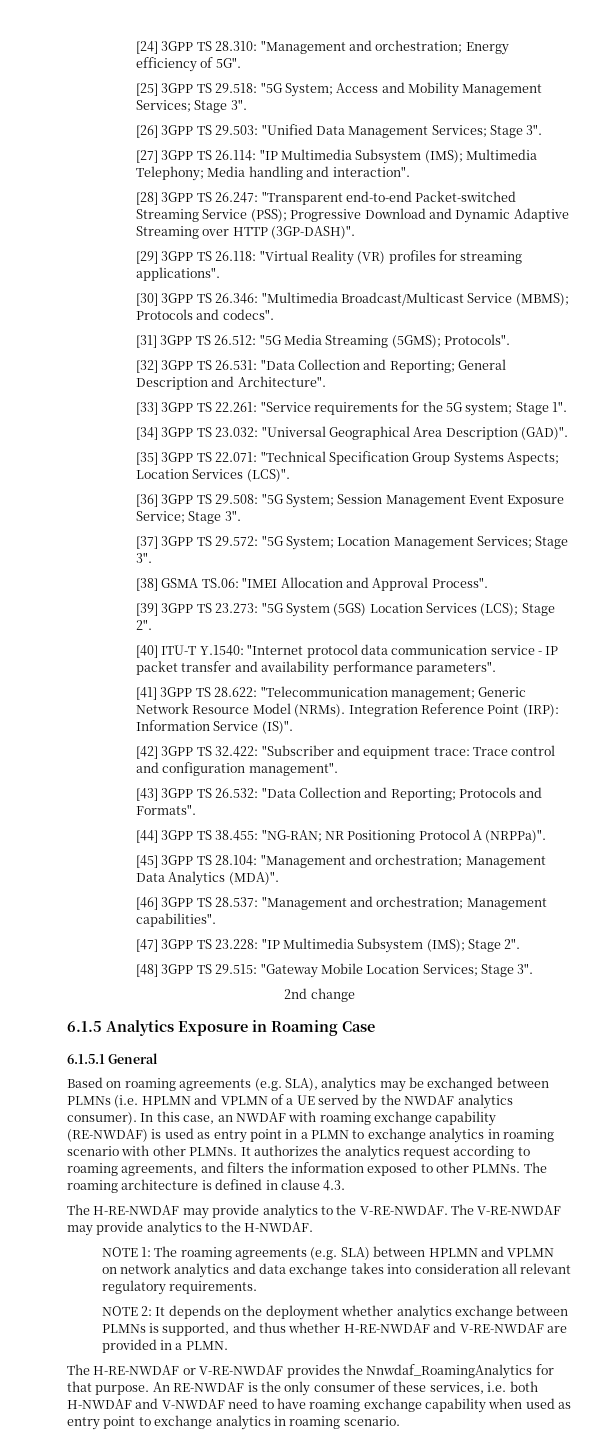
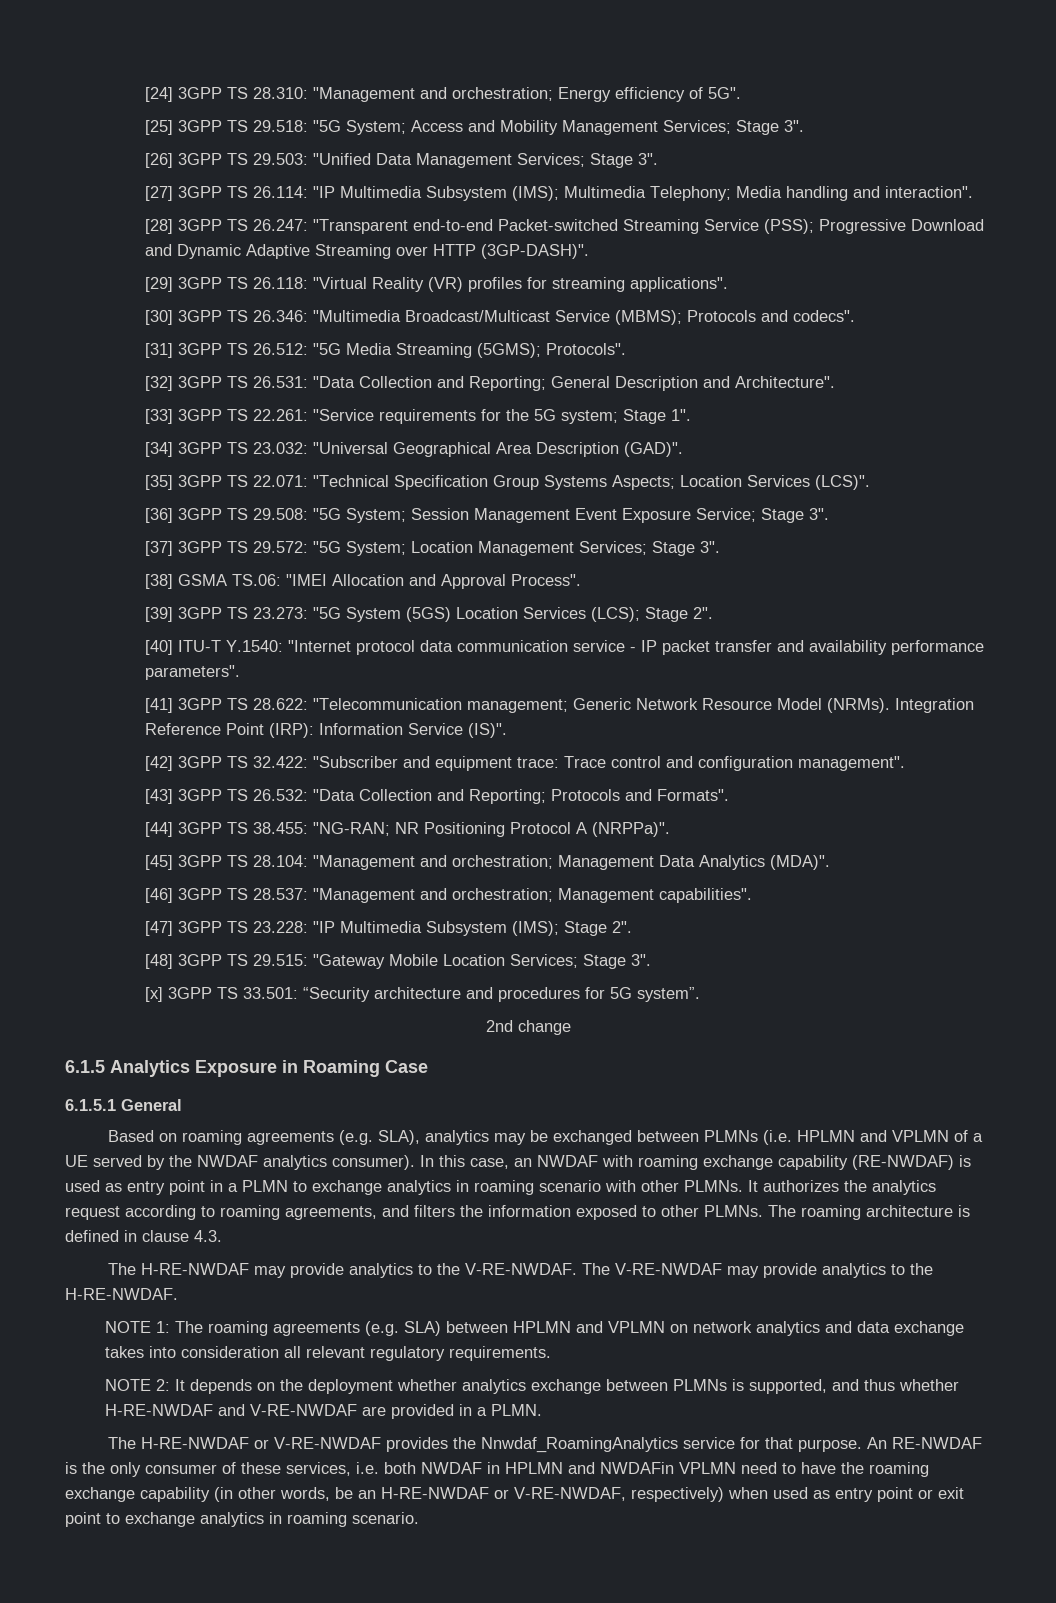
+ [x] 3GPP TS 33.501: “Security architecture and procedures for 5G system”.
- The V-RE-NWDAF may provide analytics to the H-NWDAF.
+ The V-RE-NWDAF may provide analytics to the H-RE-NWDAF.
- The H-RE-NWDAF or V-RE-NWDAF provides the Nnwdaf_RoamingAnalytics for that purpose.
+ The H-RE-NWDAF or V-RE-NWDAF provides the Nnwdaf_RoamingAnalytics service for that purpose.
- An RE-NWDAF is the only consumer of these services, i.e. both H-NWDAF and V-NWDAF need to have roaming exchange capability when used as entry point to exchange analytics in roaming scenario.
+ An RE-NWDAF is the only consumer of these services, i.e. both NWDAF in HPLMN and NWDAFin VPLMN need to have the roaming exchange capability (in other words, be an H-RE-NWDAF or V-RE-NWDAF, respectively) when used as entry point or exit point to exchange analytics in roaming scenario.

